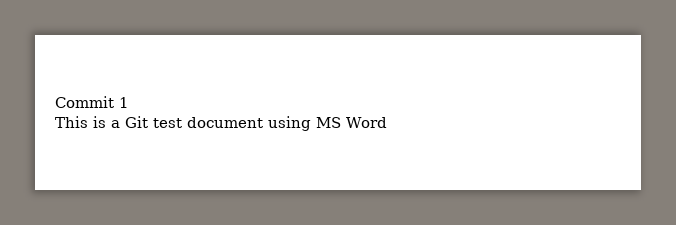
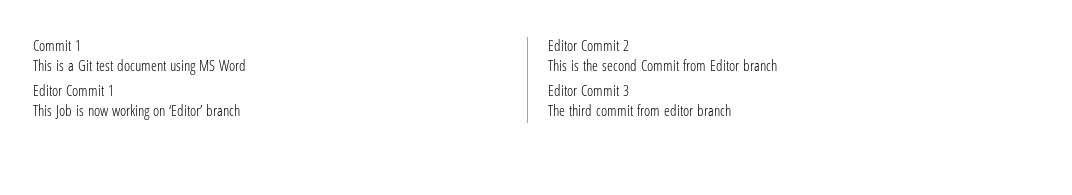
+ Editor Commit 1
+ This Job is now working on ‘Editor’ branch
+ Editor Commit 2
+ This is the second Commit from Editor branch
+ Editor Commit 3
+ The third commit from editor branch

